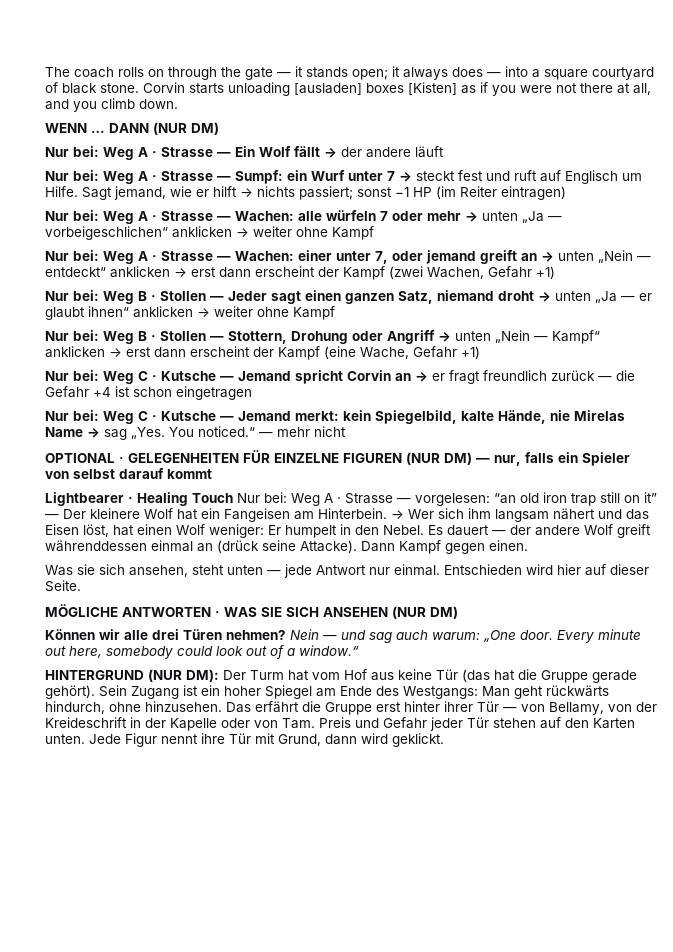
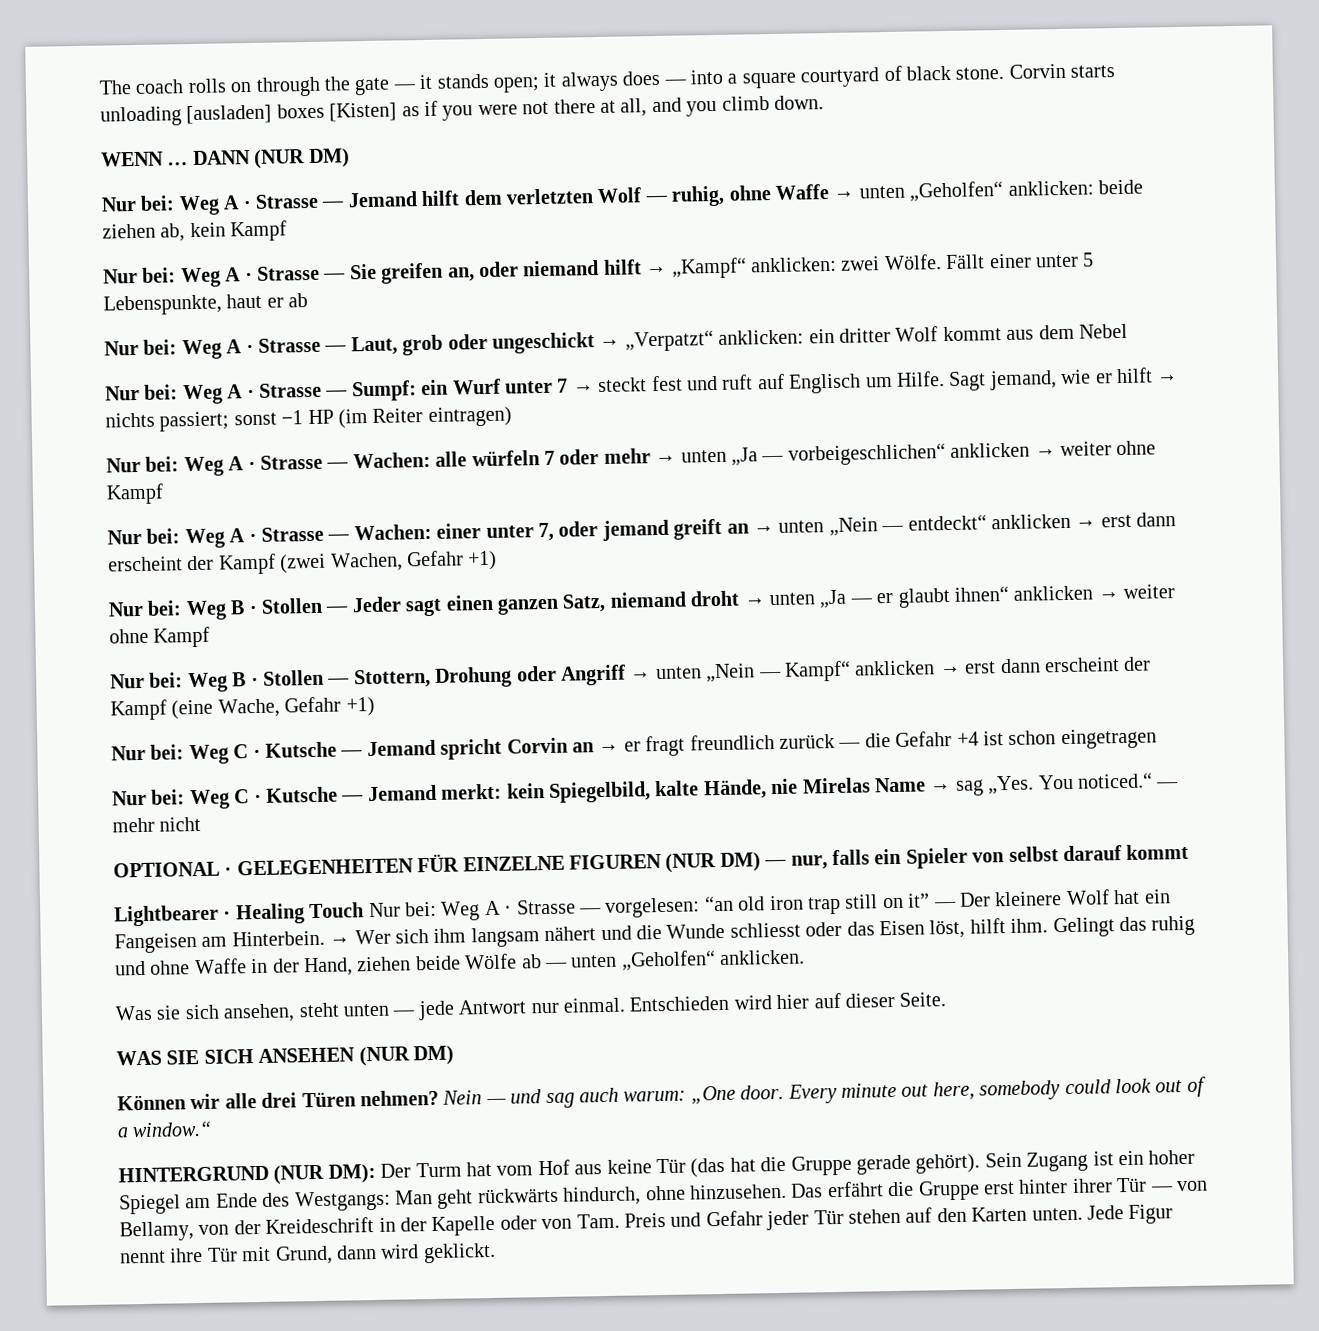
- Nur bei: Weg A · Strasse — Ein Wolf fällt → der andere läuft
+ Nur bei: Weg A · Strasse — Jemand hilft dem verletzten Wolf — ruhig, ohne Waffe → unten „Geholfen“ anklicken: beide ziehen ab, kein Kampf
+ Nur bei: Weg A · Strasse — Sie greifen an, oder niemand hilft → „Kampf“ anklicken: zwei Wölfe. Fällt einer unter 5 Lebenspunkte, haut er ab
+ Nur bei: Weg A · Strasse — Laut, grob oder ungeschickt → „Verpatzt“ anklicken: ein dritter Wolf kommt aus dem Nebel
- → Wer sich ihm langsam nähert und das Eisen löst, hat einen Wolf weniger: Er humpelt in den Nebel. Es dauert — der andere Wolf greift währenddessen einmal an (drück seine Attacke). Dann Kampf gegen einen.
+ → Wer sich ihm langsam nähert und die Wunde schliesst oder das Eisen löst, hilft ihm. Gelingt das ruhig und ohne Waffe in der Hand, ziehen beide Wölfe ab — unten „Geholfen“ anklicken.
- MÖGLICHE ANTWORTEN · WAS SIE SICH ANSEHEN (NUR DM)
+ WAS SIE SICH ANSEHEN (NUR DM)

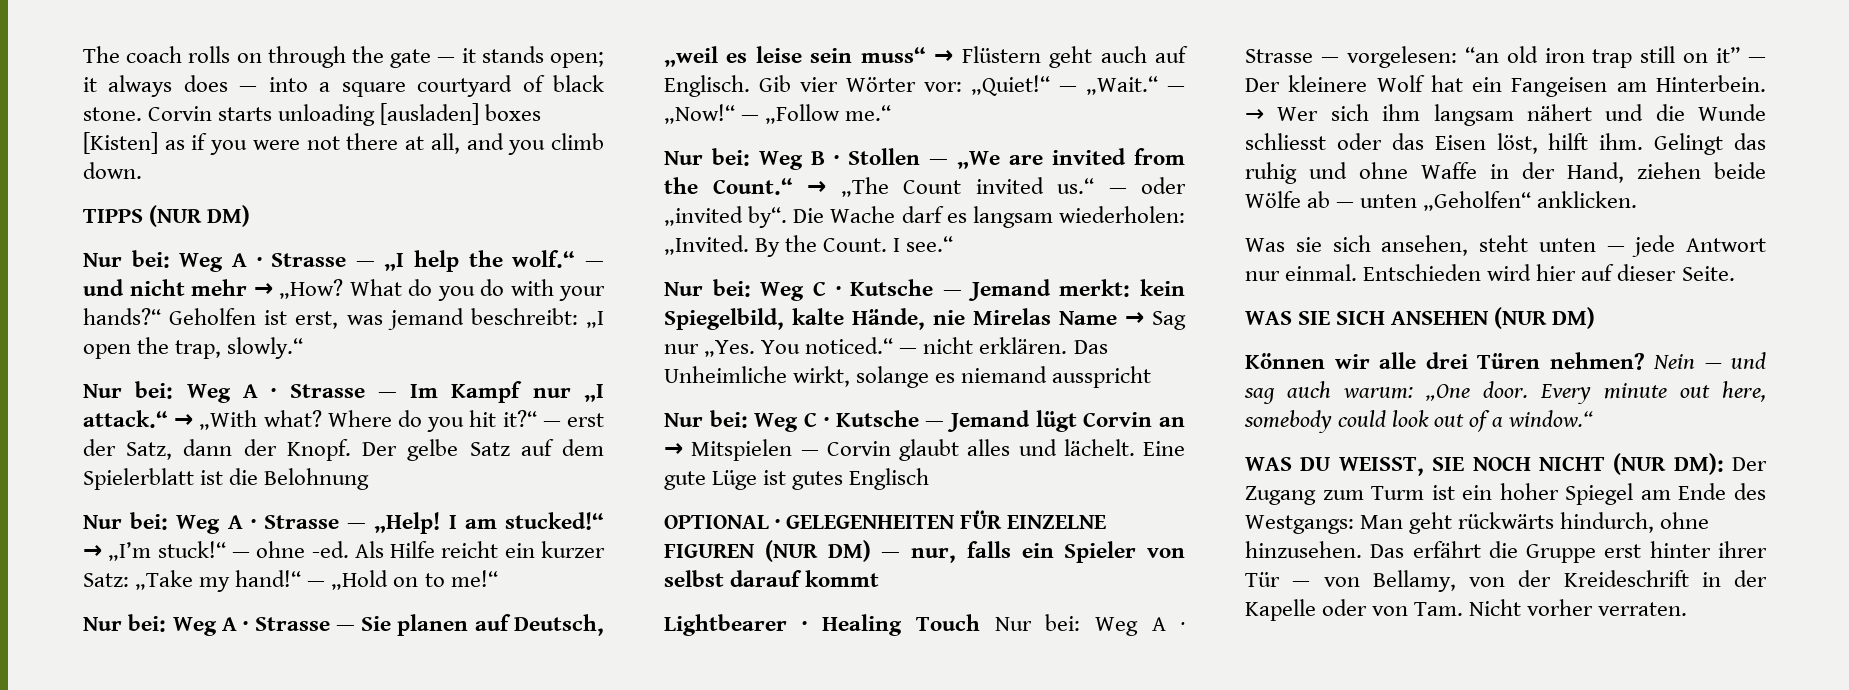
- WENN … DANN (NUR DM)
+ TIPPS (NUR DM)
- Nur bei: Weg A · Strasse — Jemand hilft dem verletzten Wolf — ruhig, ohne Waffe → unten „Geholfen“ anklicken: beide ziehen ab, kein Kampf
+ Nur bei: Weg A · Strasse — „I help the wolf.“ — und nicht mehr → „How? What do you do with your hands?“ Geholfen ist erst, was jemand beschreibt: „I open the trap, slowly.“
+ Nur bei: Weg A · Strasse — Im Kampf nur „I attack.“ → „With what? Where do you hit it?“ — erst der Satz, dann der Knopf. Der gelbe Satz auf dem Spielerblatt ist die Belohnung
+ Nur bei: Weg A · Strasse — „Help! I am stucked!“ → „I’m stuck!“ — ohne -ed. Als Hilfe reicht ein kurzer Satz: „Take my hand!“ — „Hold on to me!“
- Nur bei: Weg A · Strasse — Sie greifen an, oder niemand hilft → „Kampf“ anklicken: zwei Wölfe. Fällt einer unter 5 Lebenspunkte, haut er ab
- Nur bei: Weg A · Strasse — Laut, grob oder ungeschickt → „Verpatzt“ anklicken: ein dritter Wolf kommt aus dem Nebel
- Nur bei: Weg A · Strasse — Sumpf: ein Wurf unter 7 → steckt fest und ruft auf Englisch um Hilfe. Sagt jemand, wie er hilft → nichts passiert; sonst −1 HP (im Reiter eintragen)
- Nur bei: Weg A · Strasse — Wachen: alle würfeln 7 oder mehr → unten „Ja — vorbeigeschlichen“ anklicken → weiter ohne Kampf
- Nur bei: Weg A · Strasse — Wachen: einer unter 7, oder jemand greift an → unten „Nein — entdeckt“ anklicken → erst dann erscheint der Kampf (zwei Wachen, Gefahr +1)
- Nur bei: Weg B · Stollen — Jeder sagt einen ganzen Satz, niemand droht → unten „Ja — er glaubt ihnen“ anklicken → weiter ohne Kampf
- Nur bei: Weg B · Stollen — Stottern, Drohung oder Angriff → unten „Nein — Kampf“ anklicken → erst dann erscheint der Kampf (eine Wache, Gefahr +1)
- Nur bei: Weg C · Kutsche — Jemand spricht Corvin an → er fragt freundlich zurück — die Gefahr +4 ist schon eingetragen
+ Nur bei: Weg A · Strasse — Sie planen auf Deutsch, „weil es leise sein muss“ → Flüstern geht auch auf Englisch. Gib vier Wörter vor: „Quiet!“ — „Wait.“ — „Now!“ — „Follow me.“
+ Nur bei: Weg B · Stollen — „We are invited from the Count.“ → „The Count invited us.“ — oder „invited by“. Die Wache darf es langsam wiederholen: „Invited. By the Count. I see.“
- Nur bei: Weg C · Kutsche — Jemand merkt: kein Spiegelbild, kalte Hände, nie Mirelas Name → sag „Yes.
+ Nur bei: Weg C · Kutsche — Jemand merkt: kein Spiegelbild, kalte Hände, nie Mirelas Name → Sag nur „Yes.
- You noticed.“ — mehr nicht
+ You noticed.“ — nicht erklären. Das Unheimliche wirkt, solange es niemand ausspricht
+ Nur bei: Weg C · Kutsche — Jemand lügt Corvin an → Mitspielen — Corvin glaubt alles und lächelt. Eine gute Lüge ist gutes Englisch
- HINTERGRUND (NUR DM): Der Turm hat vom Hof aus keine Tür (das hat die Gruppe gerade gehört). Sein Zugang ist ein hoher Spiegel am Ende des Westgangs: Man geht rückwärts hindurch, ohne hinzusehen.
+ WAS DU WEISST, SIE NOCH NICHT (NUR DM): Der Zugang zum Turm ist ein hoher Spiegel am Ende des Westgangs: Man geht rückwärts hindurch, ohne hinzusehen.
- Das erfährt die Gruppe erst hinter ihrer Tür — von Bellamy, von der Kreideschrift in der Kapelle oder von Tam. Preis und Gefahr jeder Tür stehen auf den Karten unten. Jede Figur nennt ihre Tür mit Grund, dann wird geklickt.
+ Das erfährt die Gruppe erst hinter ihrer Tür — von Bellamy, von der Kreideschrift in der Kapelle oder von Tam. Nicht vorher verraten.

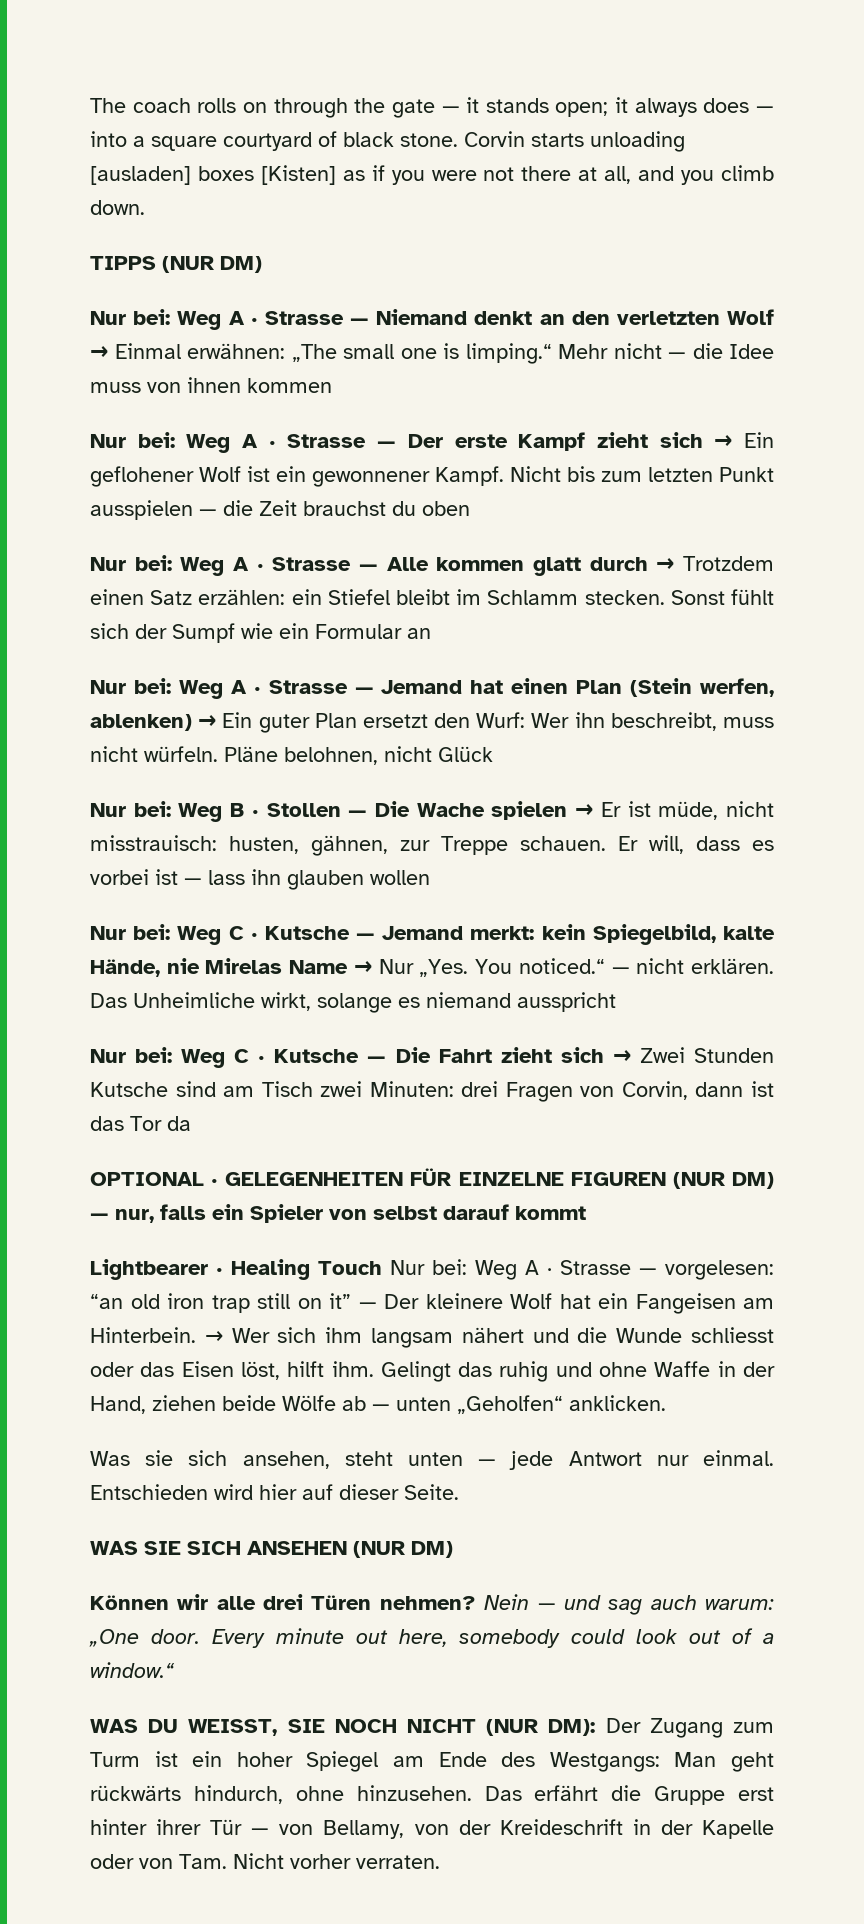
- Nur bei: Weg A · Strasse — „I help the wolf.“ — und nicht mehr → „How? What do you do with your hands?“ Geholfen ist erst, was jemand beschreibt: „I open the trap, slowly.“
- Nur bei: Weg A · Strasse — Im Kampf nur „I attack.“ → „With what? Where do you hit it?“ — erst der Satz, dann der Knopf. Der gelbe Satz auf dem Spielerblatt ist die Belohnung
- Nur bei: Weg A · Strasse — „Help! I am stucked!“ → „I’m stuck!“ — ohne -ed. Als Hilfe reicht ein kurzer Satz: „Take my hand!“ — „Hold on to me!“
- Nur bei: Weg A · Strasse — Sie planen auf Deutsch, „weil es leise sein muss“ → Flüstern geht auch auf Englisch. Gib vier Wörter vor: „Quiet!“ — „Wait.“ — „Now!“ — „Follow me.“
+ Nur bei: Weg A · Strasse — Niemand denkt an den verletzten Wolf → Einmal erwähnen: „The small one is limping.“ Mehr nicht — die Idee muss von ihnen kommen
+ Nur bei: Weg A · Strasse — Der erste Kampf zieht sich → Ein geflohener Wolf ist ein gewonnener Kampf. Nicht bis zum letzten Punkt ausspielen — die Zeit brauchst du oben
+ Nur bei: Weg A · Strasse — Alle kommen glatt durch → Trotzdem einen Satz erzählen: ein Stiefel bleibt im Schlamm stecken. Sonst fühlt sich der Sumpf wie ein Formular an
+ Nur bei: Weg A · Strasse — Jemand hat einen Plan (Stein werfen, ablenken) → Ein guter Plan ersetzt den Wurf: Wer ihn beschreibt, muss nicht würfeln. Pläne belohnen, nicht Glück
- Nur bei: Weg B · Stollen — „We are invited from the Count.“ → „The Count invited us.“ — oder „invited by“. Die Wache darf es langsam wiederholen: „Invited. By the Count. I see.“
+ Nur bei: Weg B · Stollen — Die Wache spielen → Er ist müde, nicht misstrauisch: husten, gähnen, zur Treppe schauen. Er will, dass es vorbei ist — lass ihn glauben wollen
- Nur bei: Weg C · Kutsche — Jemand merkt: kein Spiegelbild, kalte Hände, nie Mirelas Name → Sag nur „Yes.
+ Nur bei: Weg C · Kutsche — Jemand merkt: kein Spiegelbild, kalte Hände, nie Mirelas Name → Nur „Yes.
- Nur bei: Weg C · Kutsche — Jemand lügt Corvin an → Mitspielen — Corvin glaubt alles und lächelt. Eine gute Lüge ist gutes Englisch
+ Nur bei: Weg C · Kutsche — Die Fahrt zieht sich → Zwei Stunden Kutsche sind am Tisch zwei Minuten: drei Fragen von Corvin, dann ist das Tor da

